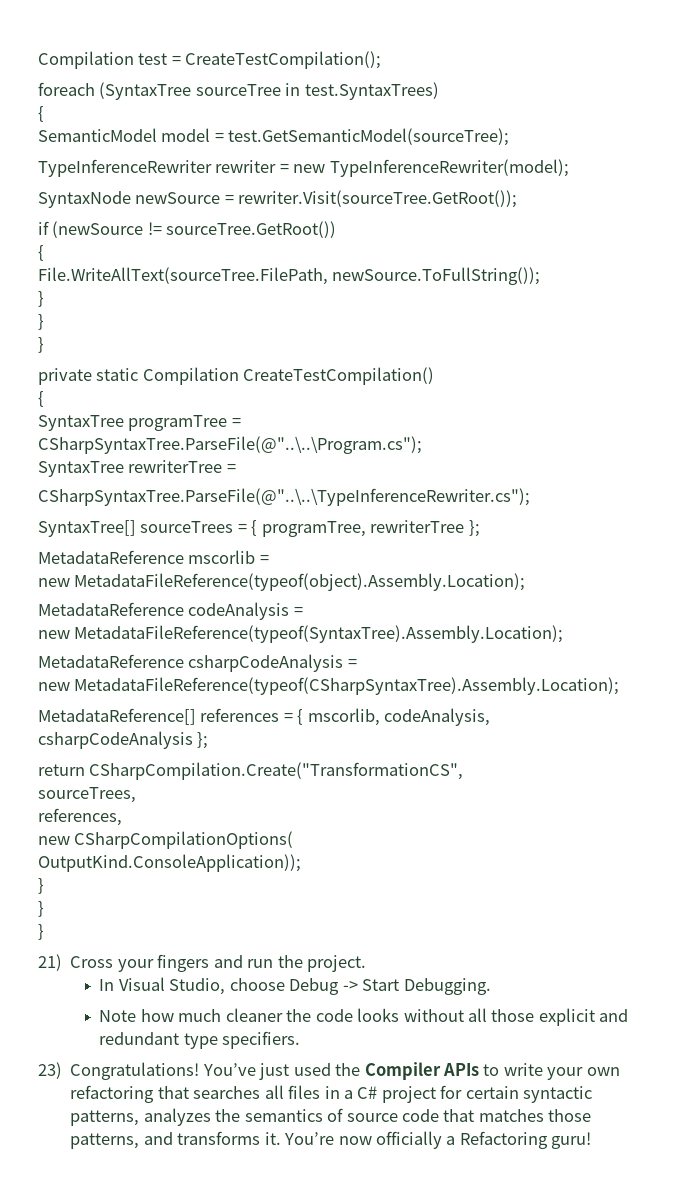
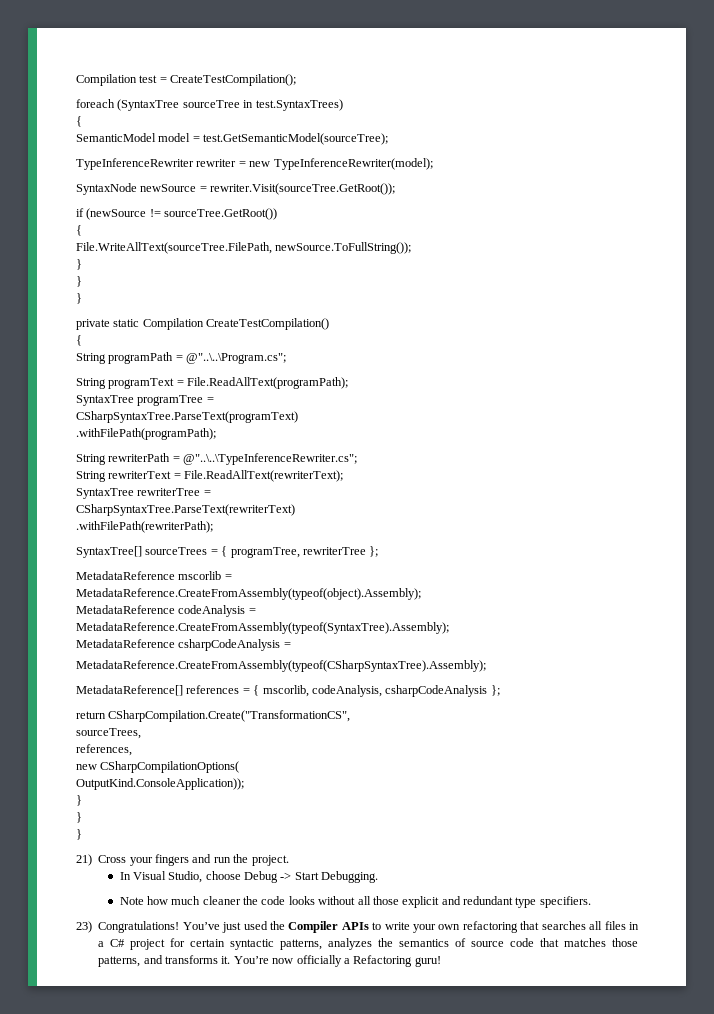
+ String programPath = @"..\..\Program.cs";
+ String programText = File.ReadAllText(programPath);
  SyntaxTree programTree =
- CSharpSyntaxTree.ParseFile(@"..\..\Program.cs");
+ CSharpSyntaxTree.ParseText(programText)
+ .withFilePath(programPath);
+ String rewriterPath = @"..\..\TypeInferenceRewriter.cs";
+ String rewriterText = File.ReadAllText(rewriterText);
- CSharpSyntaxTree.ParseFile(@"..\..\TypeInferenceRewriter.cs");
+ CSharpSyntaxTree.ParseText(rewriterText)
+ .withFilePath(rewriterPath);
- new MetadataFileReference(typeof(object).Assembly.Location);
+ MetadataReference.CreateFromAssembly(typeof(object).Assembly);
- new MetadataFileReference(typeof(SyntaxTree).Assembly.Location);
+ MetadataReference.CreateFromAssembly(typeof(SyntaxTree).Assembly);
- new MetadataFileReference(typeof(CSharpSyntaxTree).Assembly.Location);
+ MetadataReference.CreateFromAssembly(typeof(CSharpSyntaxTree).Assembly);

